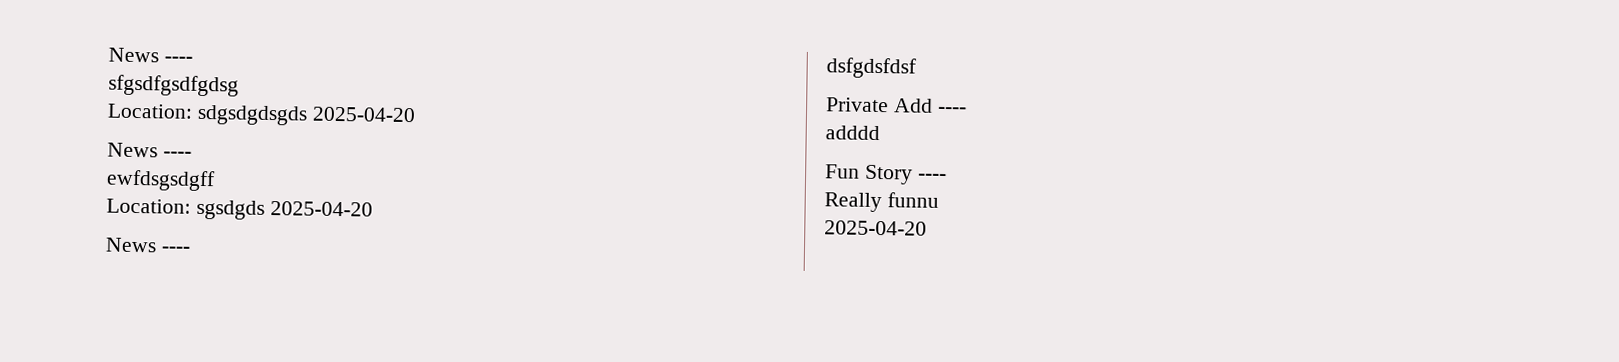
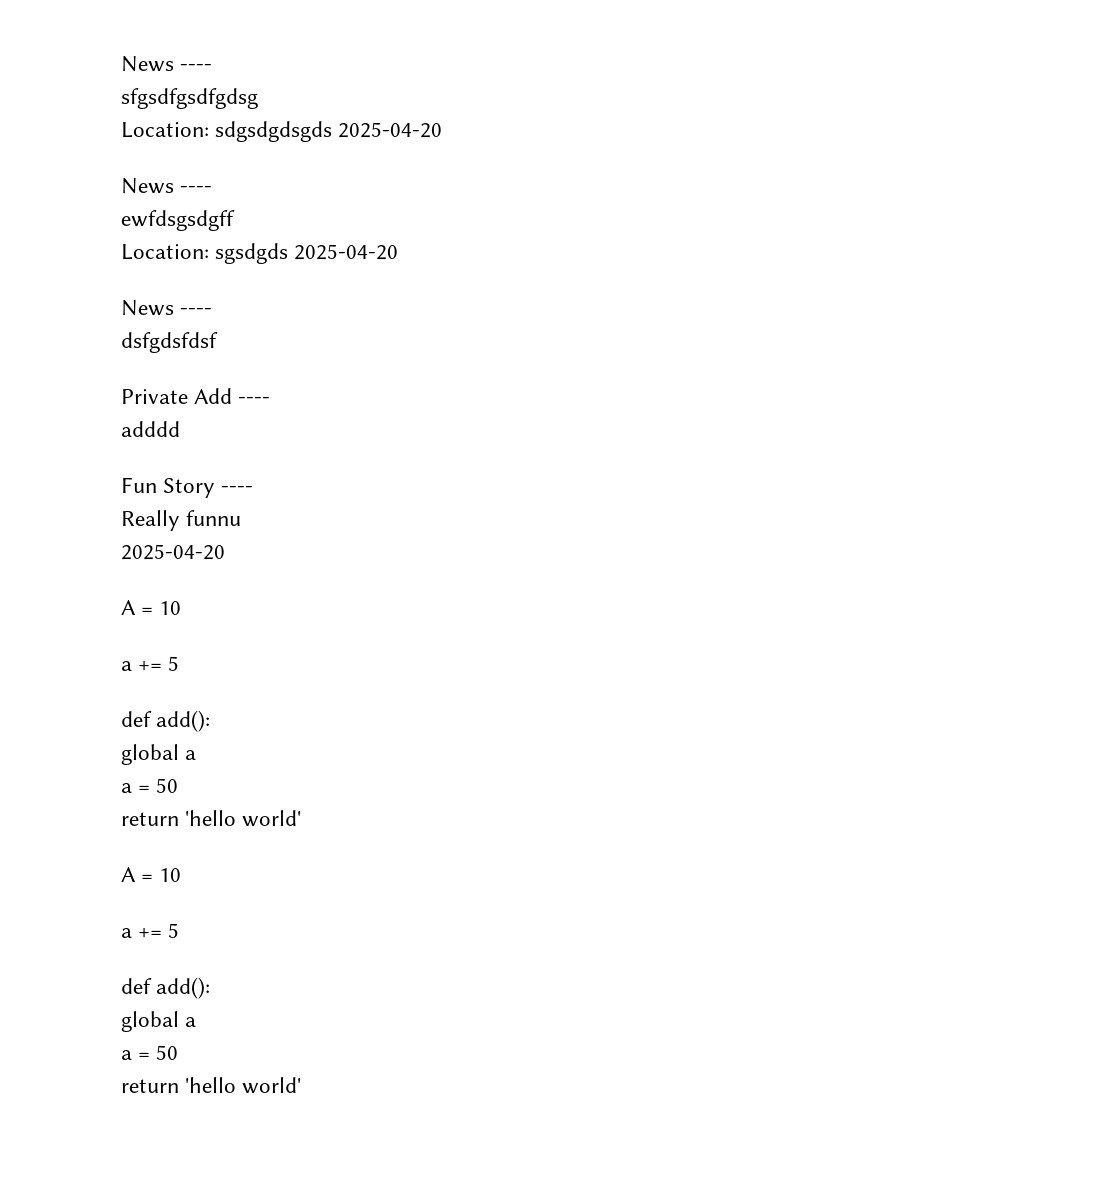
  Really funnu
  2025-04-20
+ A = 10
+ a += 5
+ def add():
+ global a
+ a = 50
+ return 'hello world'
+ A = 10
+ a += 5
+ def add():
+ global a
+ a = 50
+ return 'hello world'

